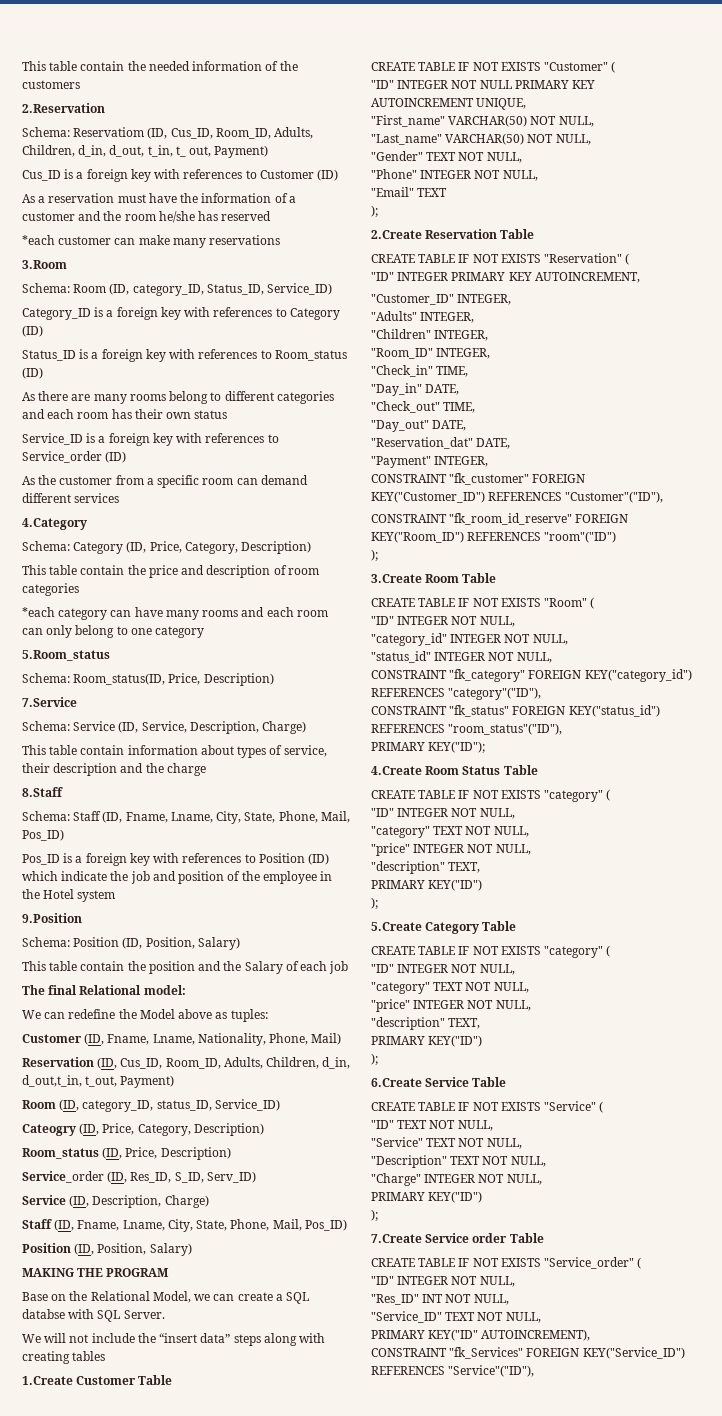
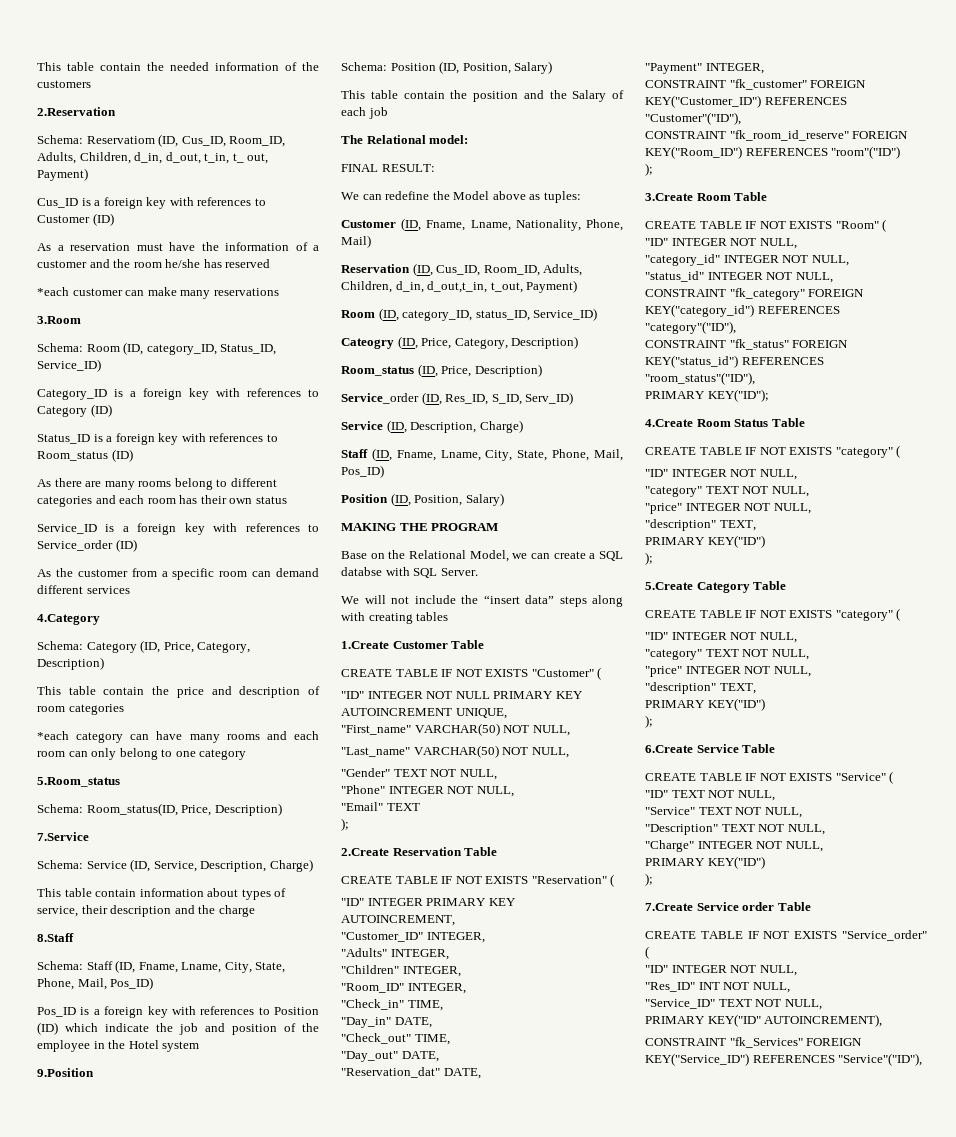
- The final Relational model:
+ The Relational model:
+ FINAL RESULT:

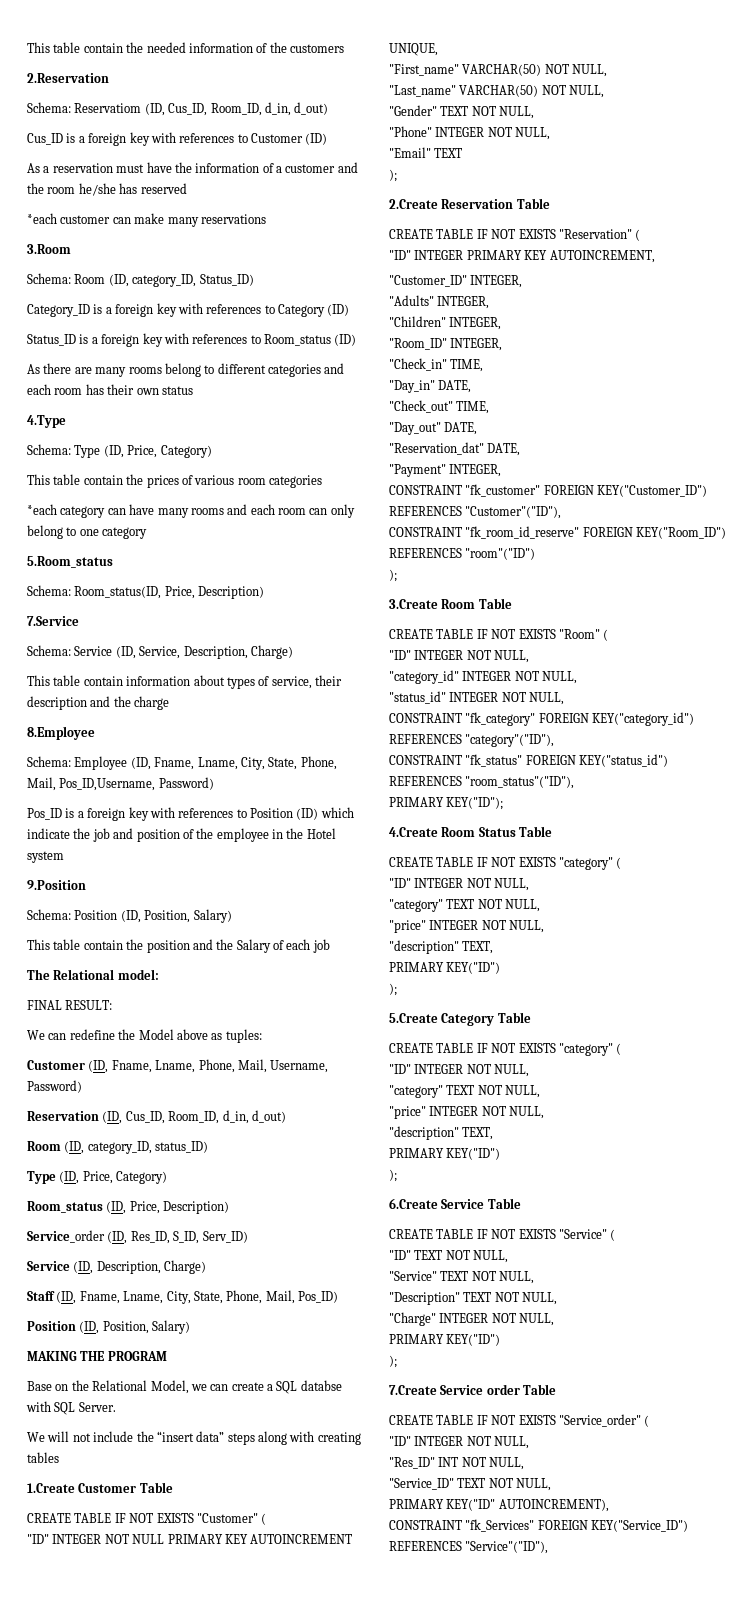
- Schema: Reservatiom (ID, Cus_ID, Room_ID, Adults, Children, d_in, d_out, t_in, t_ out, Payment)
+ Schema: Reservatiom (ID, Cus_ID, Room_ID, d_in, d_out)
- Schema: Room (ID, category_ID, Status_ID, Service_ID)
+ Schema: Room (ID, category_ID, Status_ID)
- Service_ID is a foreign key with references to Service_order (ID)
- As the customer from a specific room can demand different services
- 4.Category
- Schema: Category (ID, Price, Category, Description)
- This table contain the price and description of room categories
+ 4.Type
+ Schema: Type (ID, Price, Category)
+ This table contain the prices of various room categories
- 8.Staff
- Schema: Staff (ID, Fname, Lname, City, State, Phone, Mail, Pos_ID)
+ 8.Employee
+ Schema: Employee (ID, Fname, Lname, City, State, Phone, Mail, Pos_ID,Username, Password)
- Customer (ID, Fname, Lname, Nationality, Phone, Mail)
+ Customer (ID, Fname, Lname, Phone, Mail, Username, Password)
- Reservation (ID, Cus_ID, Room_ID, Adults, Children, d_in, d_out,t_in, t_out, Payment)
- Room (ID, category_ID, status_ID, Service_ID)
- Cateogry (ID, Price, Category, Description)
+ Reservation (ID, Cus_ID, Room_ID, d_in, d_out)
+ Room (ID, category_ID, status_ID)
+ Type (ID, Price, Category)

